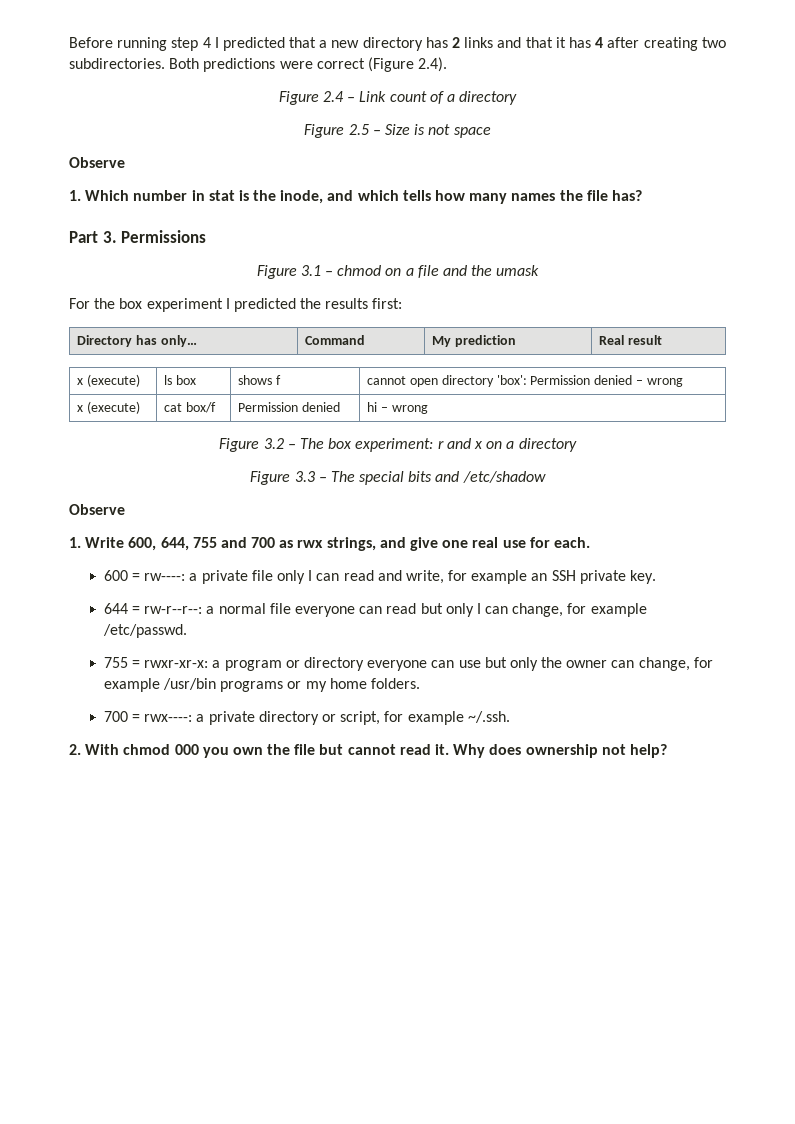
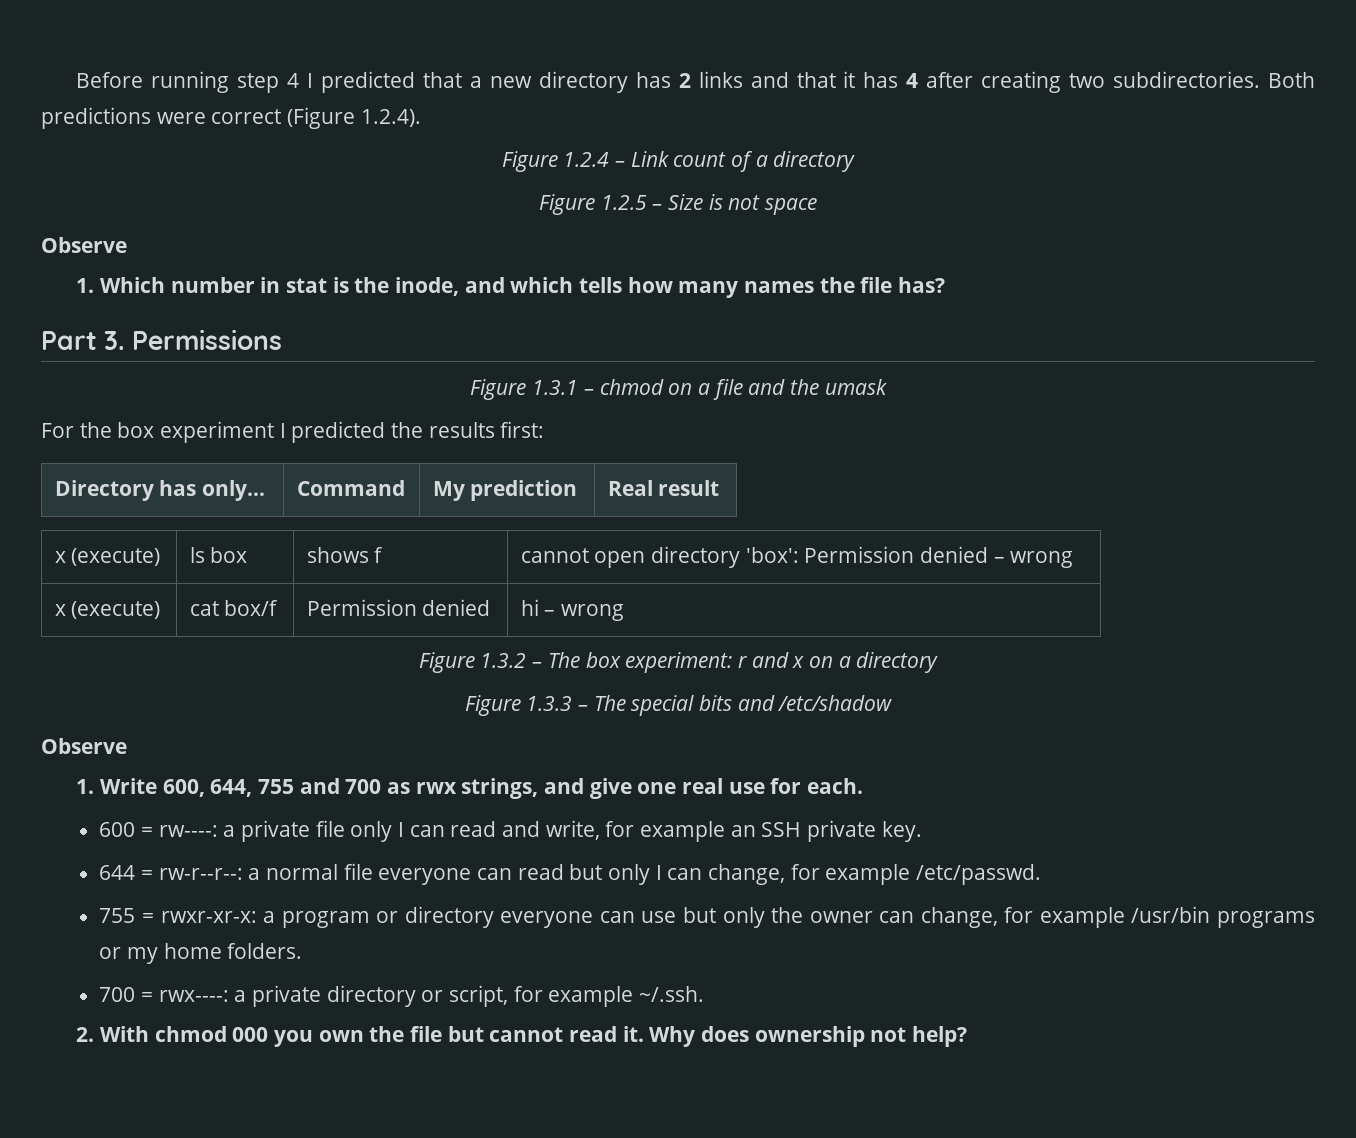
- Both predictions were correct (Figure 2.4).
- Figure 2.4 – Link count of a directory
+ Both predictions were correct (Figure 1.2.4).
+ Figure 1.2.4 – Link count of a directory
- Figure 2.5 – Size is not space
+ Figure 1.2.5 – Size is not space
- Figure 3.1 – chmod on a file and the umask
+ Figure 1.3.1 – chmod on a file and the umask
- Figure 3.2 – The box experiment: r and x on a directory
+ Figure 1.3.2 – The box experiment: r and x on a directory
- Figure 3.3 – The special bits and /etc/shadow
+ Figure 1.3.3 – The special bits and /etc/shadow

